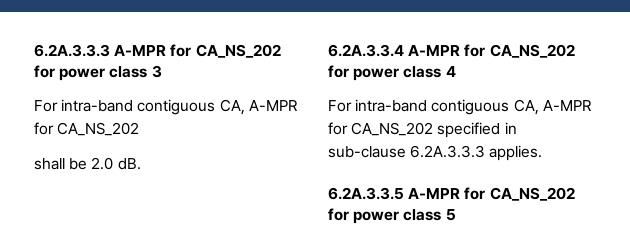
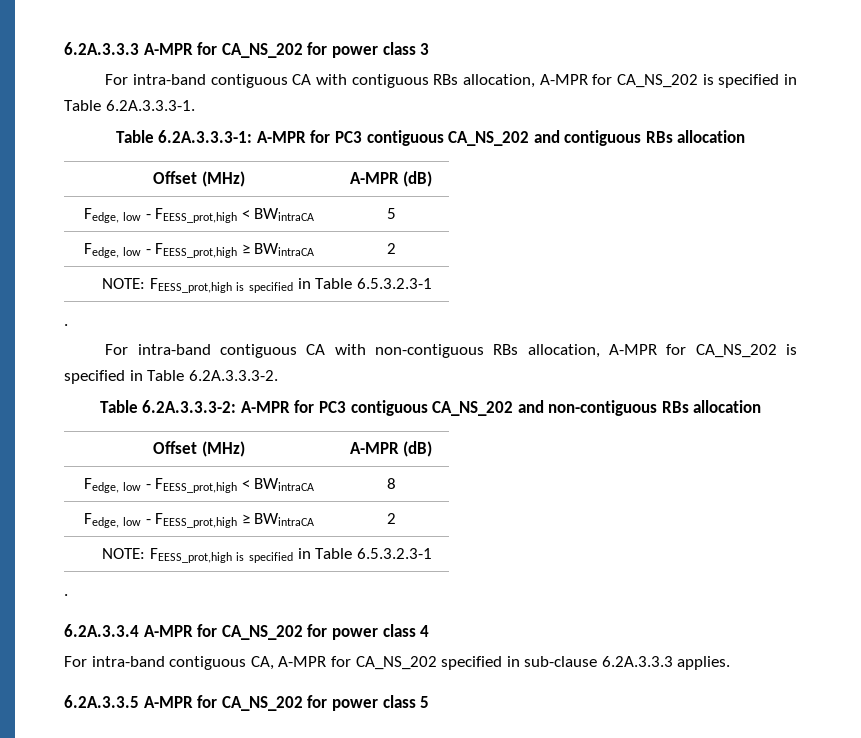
  6.2A.3.3.3 A-MPR for CA_NS_202 for power class 3
- For intra-band contiguous CA, A-MPR for CA_NS_202
- shall be 2.0 dB.
+ For intra-band contiguous CA with contiguous RBs allocation, A-MPR for CA_NS_202 is specified in Table 6.2A.3.3.3-1.
+ Table 6.2A.3.3.3-1: A-MPR for PC3 contiguous CA_NS_202 and contiguous RBs allocation
+ Offset (MHz) | A-MPR (dB)
+ Fedge, low - FEESS_prot,high < BWintraCA | 5
+ Fedge, low - FEESS_prot,high ≥ BWintraCA | 2
+ NOTE: FEESS_prot,high is specified in Table 6.5.3.2.3-1
+ .
+ For intra-band contiguous CA with non-contiguous RBs allocation, A-MPR for CA_NS_202 is specified in Table 6.2A.3.3.3-2.
+ Table 6.2A.3.3.3-2: A-MPR for PC3 contiguous CA_NS_202 and non-contiguous RBs allocation
+ Offset (MHz) | A-MPR (dB)
+ Fedge, low - FEESS_prot,high < BWintraCA | 8
+ Fedge, low - FEESS_prot,high ≥ BWintraCA | 2
+ NOTE: FEESS_prot,high is specified in Table 6.5.3.2.3-1
+ .

